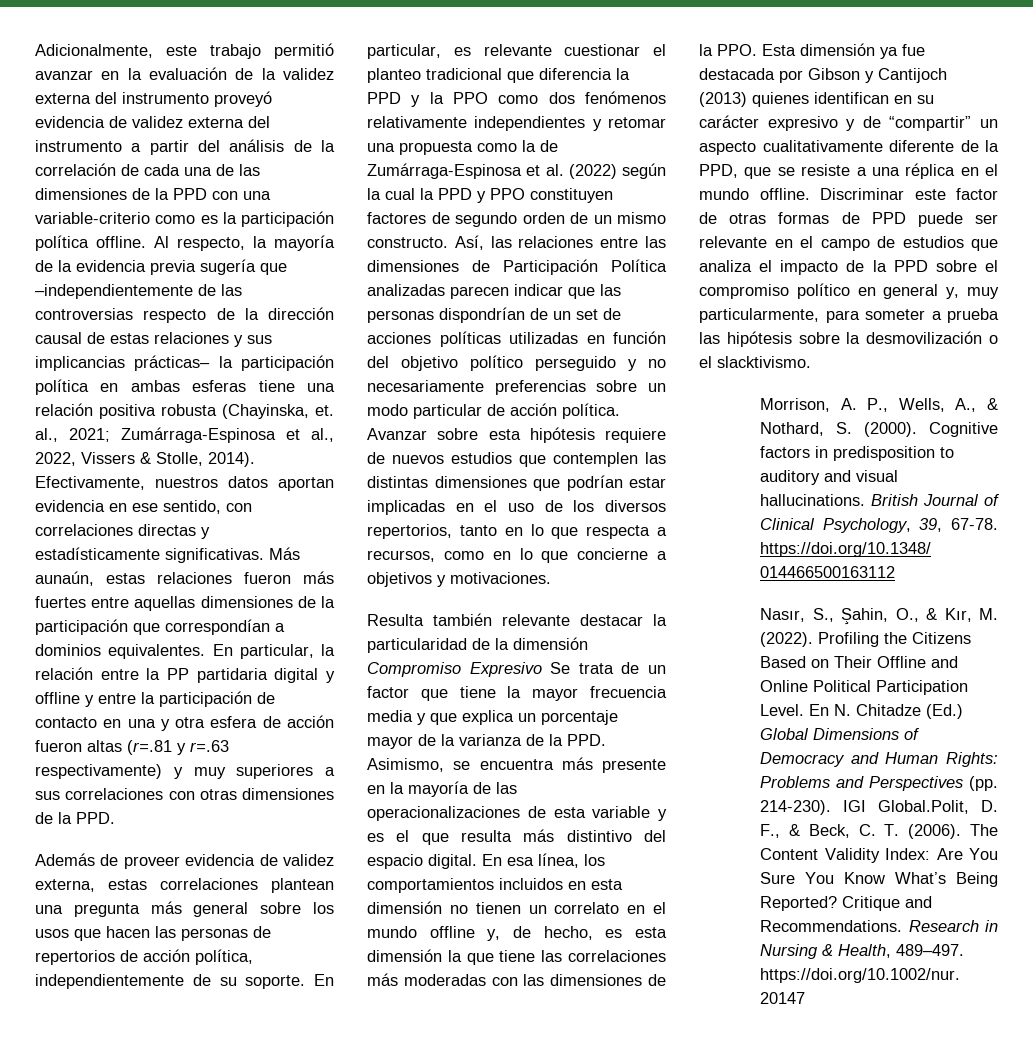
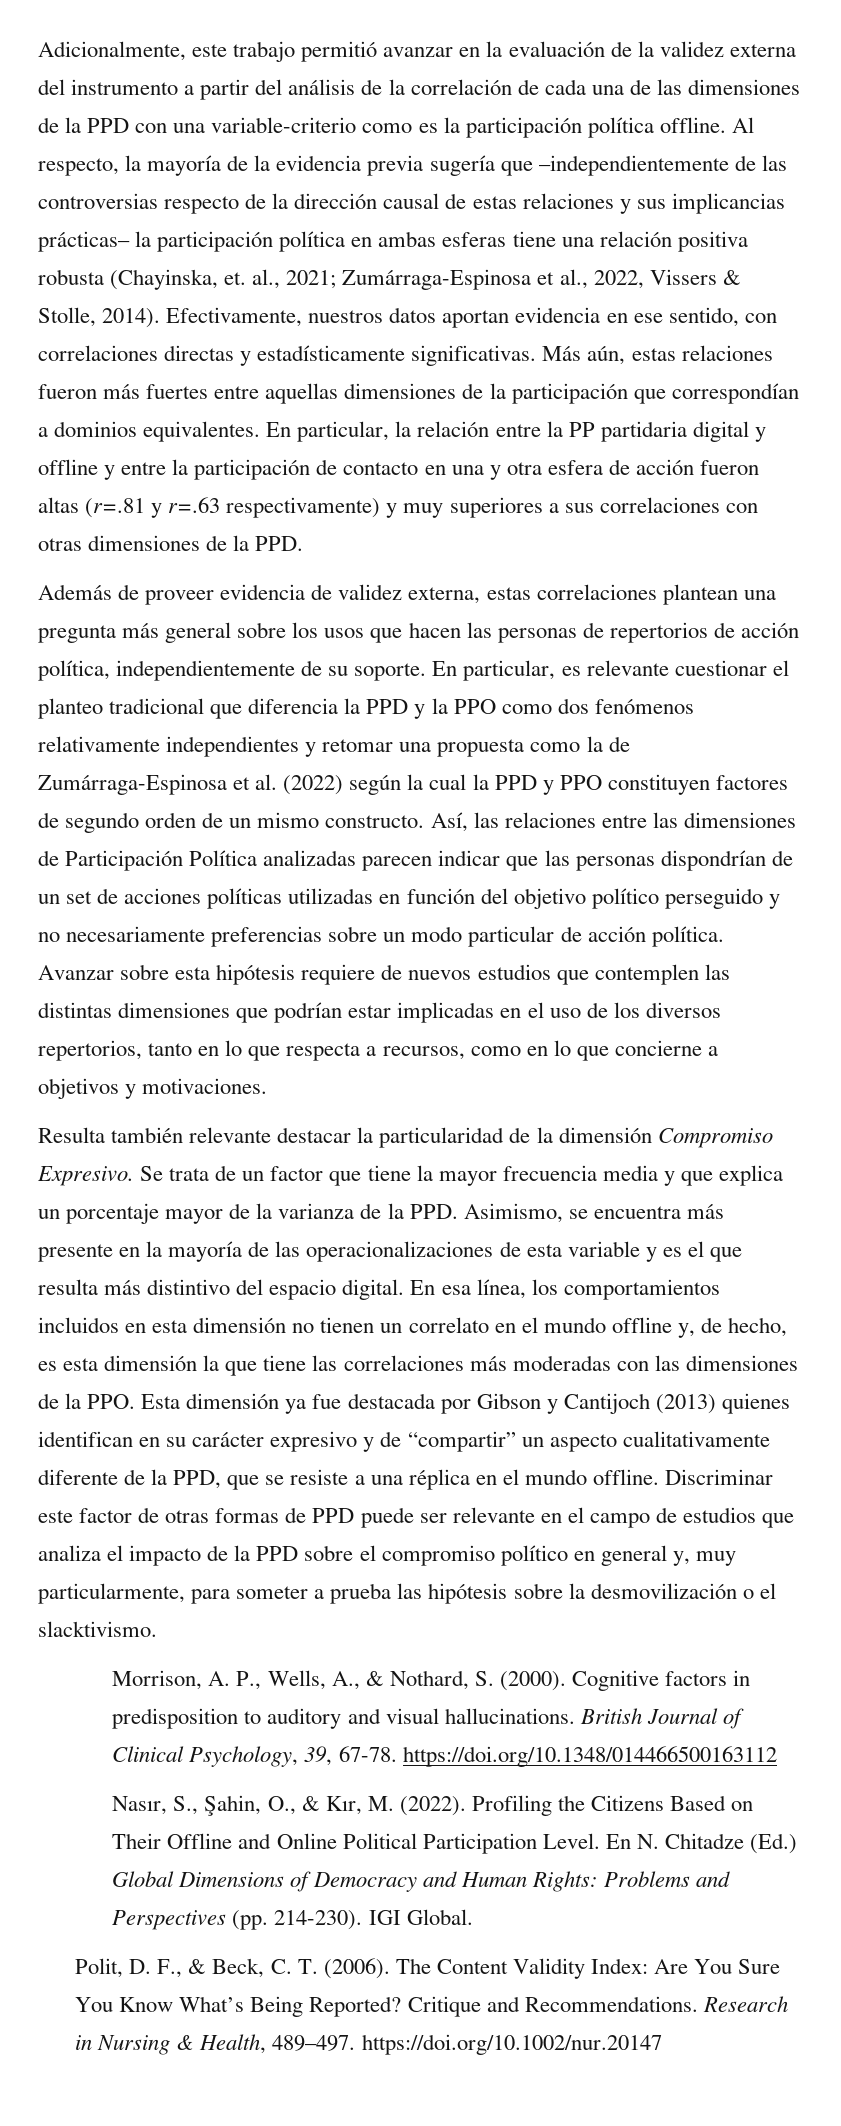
- Adicionalmente, este trabajo permitió avanzar en la evaluación de la validez externa del instrumento proveyó evidencia de validez externa del instrumento a partir del análisis de la correlación de cada una de las dimensiones de la PPD con una variable-criterio como es la participación política offline.
+ Adicionalmente, este trabajo permitió avanzar en la evaluación de la validez externa del instrumento a partir del análisis de la correlación de cada una de las dimensiones de la PPD con una variable-criterio como es la participación política offline.
- Más aunaún, estas relaciones fueron más fuertes entre aquellas dimensiones de la participación que correspondían a dominios equivalentes.
+ Más aún, estas relaciones fueron más fuertes entre aquellas dimensiones de la participación que correspondían a dominios equivalentes.
- Resulta también relevante destacar la particularidad de la dimensión Compromiso Expresivo Se trata de un factor que tiene la mayor frecuencia media y que explica un porcentaje mayor de la varianza de la PPD. Asimismo, se encuentra más presente en la mayoría de las operacionalizaciones de esta variable y es el que resulta más distintivo del espacio digital.
+ Resulta también relevante destacar la particularidad de la dimensión Compromiso Expresivo. Se trata de un factor que tiene la mayor frecuencia media y que explica un porcentaje mayor de la varianza de la PPD. Asimismo, se encuentra más presente en la mayoría de las operacionalizaciones de esta variable y es el que resulta más distintivo del espacio digital.
- IGI Global.Polit, D. F., & Beck, C. T. (2006).
+ IGI Global.
+ Polit, D. F., & Beck, C. T. (2006).

